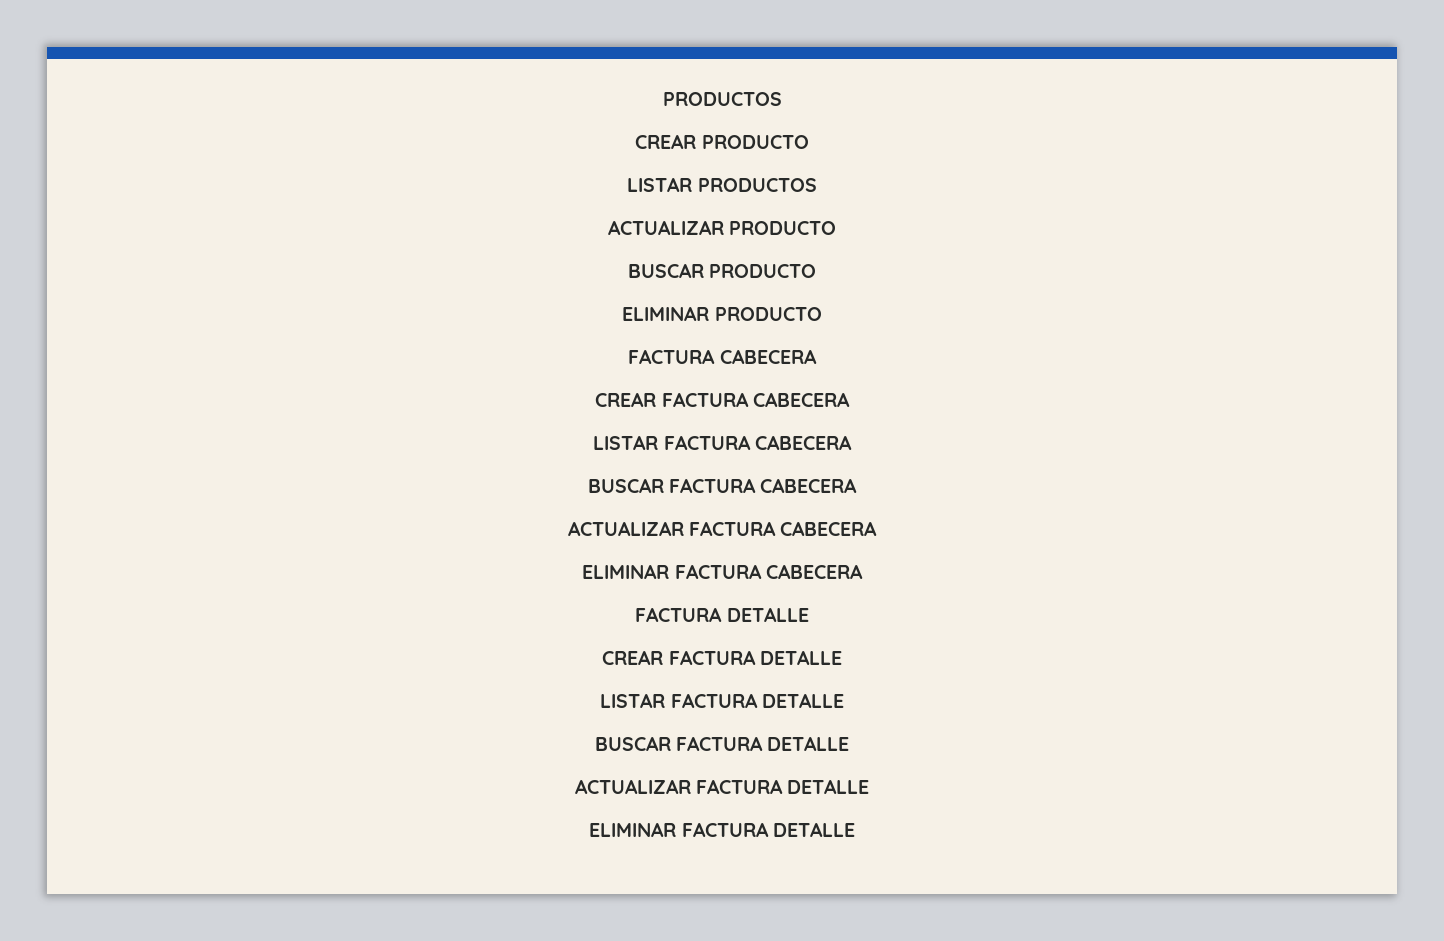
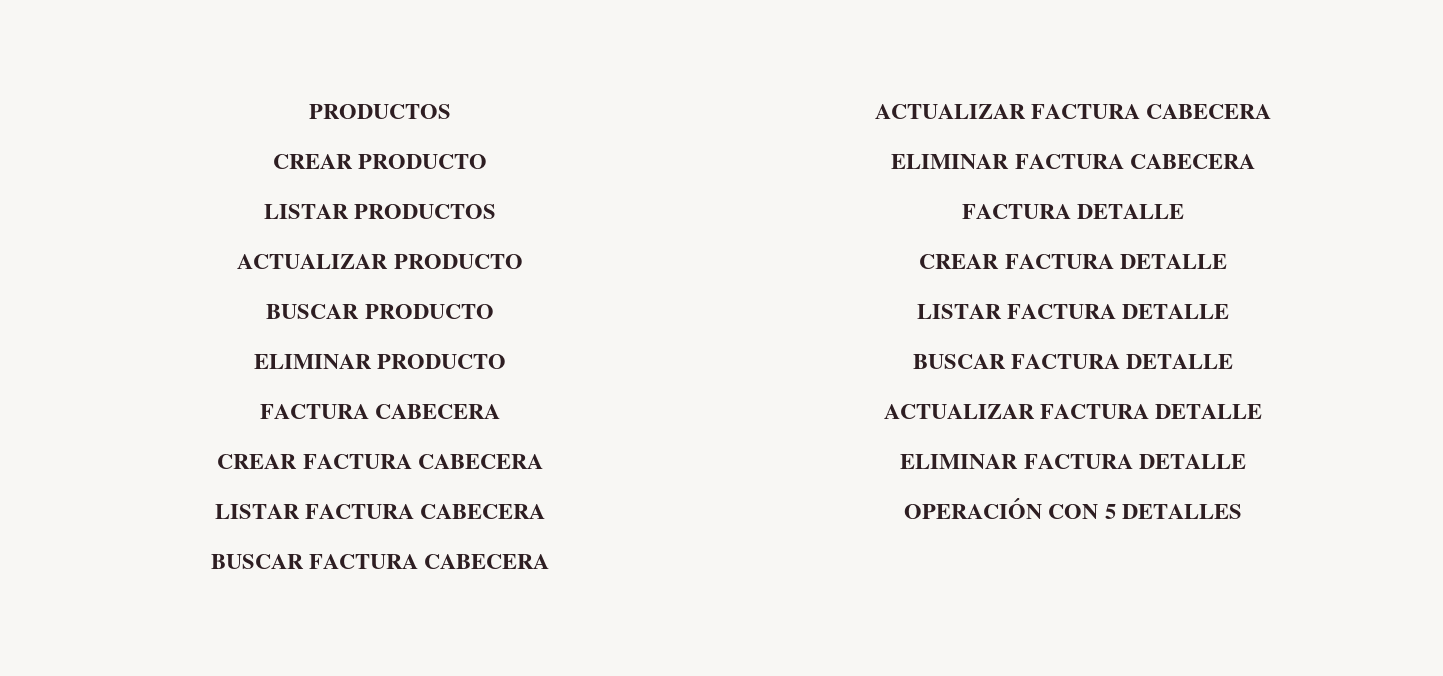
+ OPERACIÓN CON 5 DETALLES

